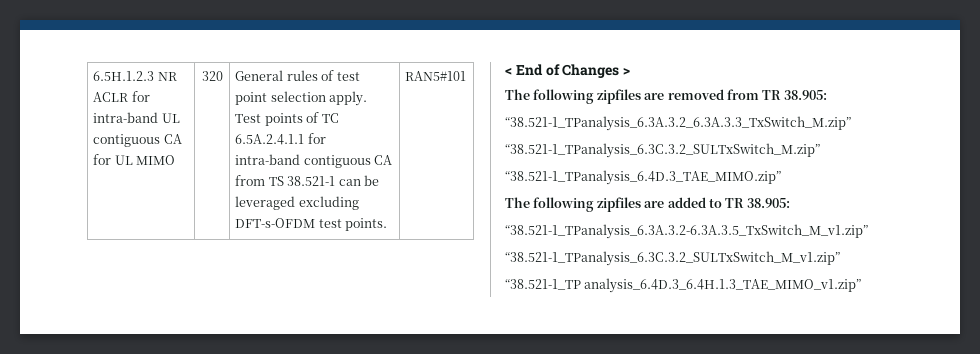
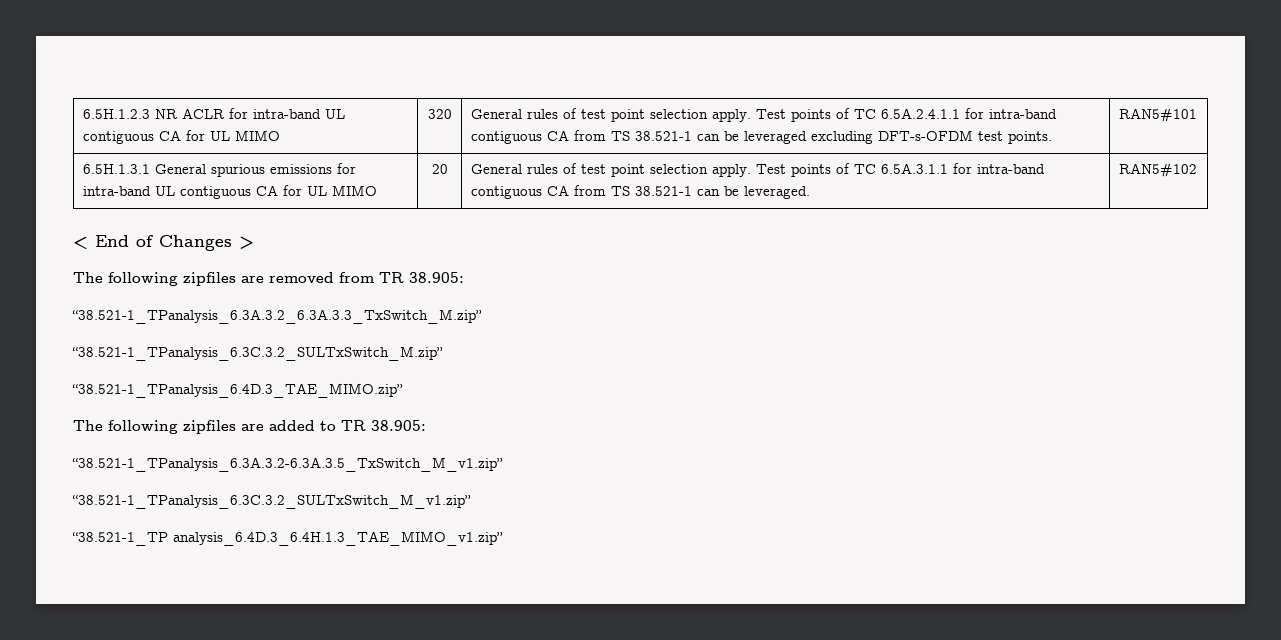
+ 6.5H.1.3.1 General spurious emissions for intra-band UL contiguous CA for UL MIMO | 20 | General rules of test point selection apply. Test points of TC 6.5A.3.1.1 for intra-band contiguous CA from TS 38.521-1 can be leveraged. | RAN5#102

